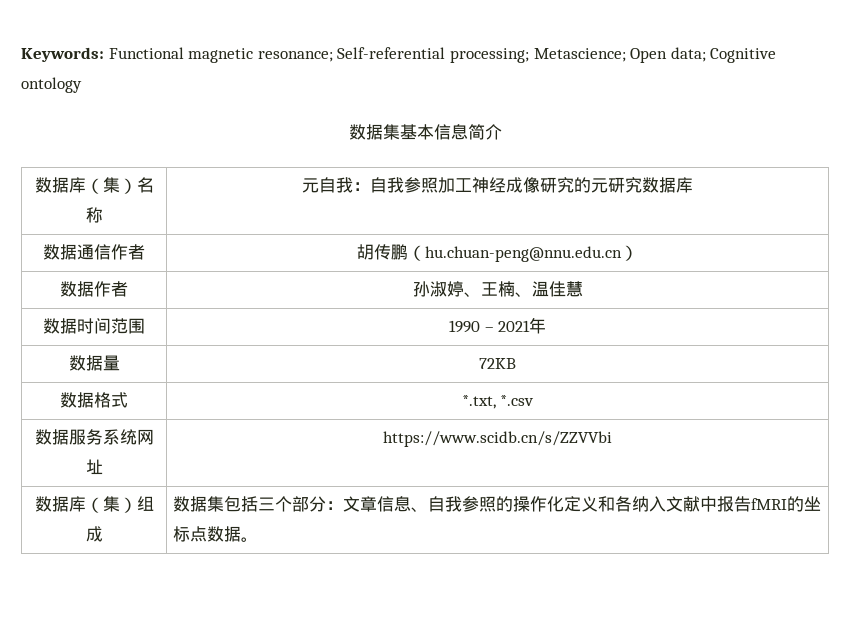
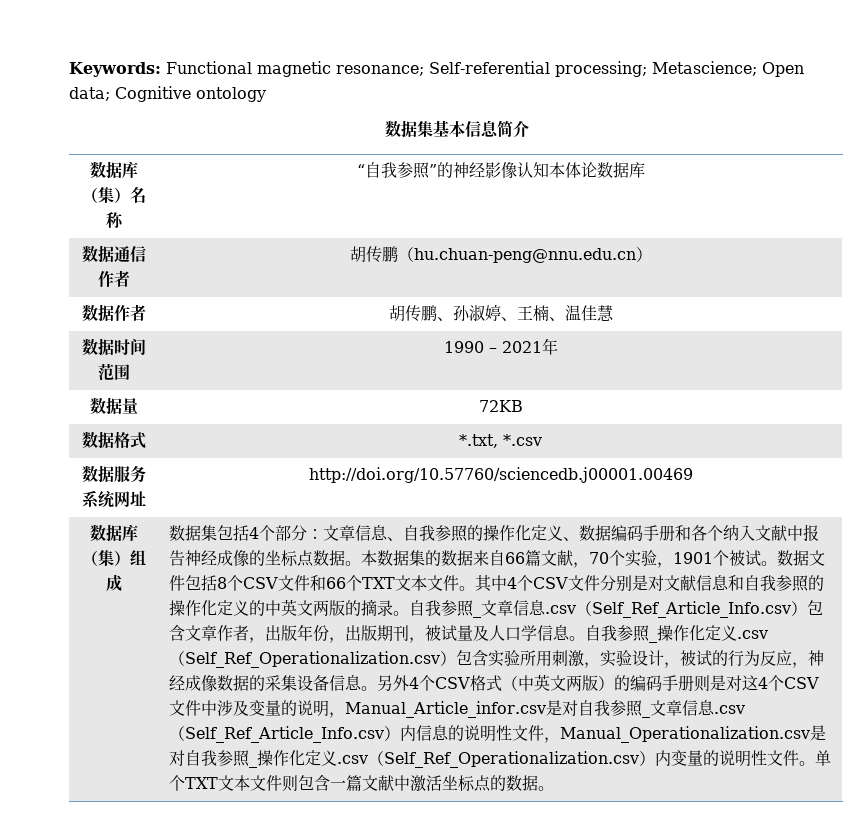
- 数据库（集）名称 | 元自我：自我参照加工神经成像研究的元研究数据库
+ 数据库（集）名称 | “自我参照”的神经影像认知本体论数据库
- 数据作者 | 孙淑婷、王楠、温佳慧
+ 数据作者 | 胡传鹏、孙淑婷、王楠、温佳慧
- 数据服务系统网址 | https://www.scidb.cn/s/ZZVVbi
+ 数据服务系统网址 | http://doi.org/10.57760/sciencedb.j00001.00469
- 数据集包括三个部分：文章信息、自我参照的操作化定义和各纳入文献中报告fMRI的坐标点数据。
+ 数据集包括4个部分：文章信息、自我参照的操作化定义、数据编码手册和各个纳入文献中报告神经成像的坐标点数据。
+ 本数据集的数据来自66篇文献，70个实验，1901个被试。数据文件包括8个CSV文件和66个TXT文本文件。其中4个CSV文件分别是对文献信息和自我参照的操作化定义的中英文两版的摘录。自我参照_文章信息.csv（Self_Ref_Article_Info.csv）包含文章作者，出版年份，出版期刊，被试量及人口学信息。自我参照_操作化定义.csv（Self_Ref_Operationalization.csv）包含实验所用刺激，实验设计，被试的行为反应，神经成像数据的采集设备信息。另外4个CSV格式（中英文两版）的编码手册则是对这4个CSV文件中涉及变量的说明，Manual_Article_infor.csv是对自我参照_文章信息.csv（Self_Ref_Article_Info.csv）内信息的说明性文件，Manual_Operationalization.csv是对自我参照_操作化定义.csv（Self_Ref_Operationalization.csv）内变量的说明性文件。单个TXT文本文件则包含一篇文献中激活坐标点的数据。

